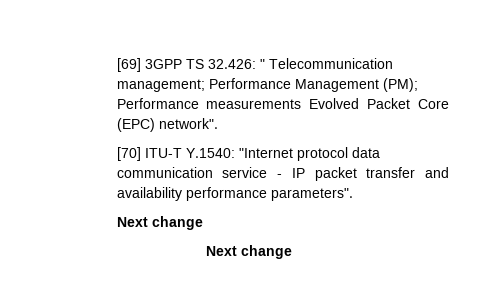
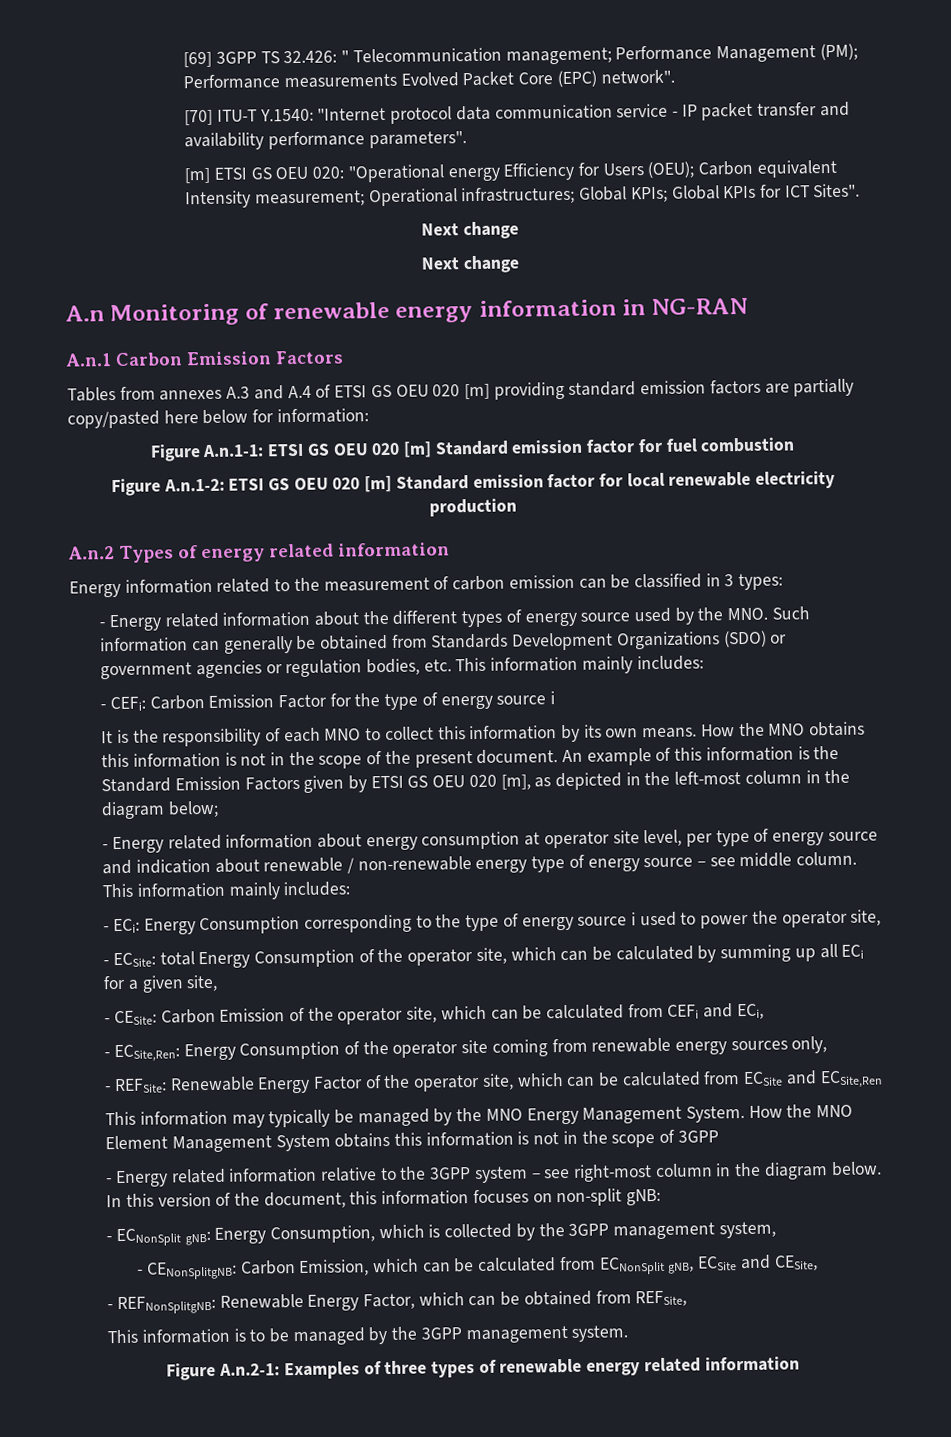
  [70] ITU-T Y.1540: "Internet protocol data communication service - IP packet transfer and availability performance parameters".
+ [m] ETSI GS OEU 020: "Operational energy Efficiency for Users (OEU); Carbon equivalent Intensity measurement; Operational infrastructures; Global KPIs; Global KPIs for ICT Sites".
  Next change
  Next change
+ A.n Monitoring of renewable energy information in NG-RAN
+ A.n.1 Carbon Emission Factors
+ Tables from annexes A.3 and A.4 of ETSI GS OEU 020 [m] providing standard emission factors are partially copy/pasted here below for information:
+ Figure A.n.1-1: ETSI GS OEU 020 [m] Standard emission factor for fuel combustion
+ Figure A.n.1-2: ETSI GS OEU 020 [m] Standard emission factor for local renewable electricity production
+ A.n.2 Types of energy related information
+ Energy information related to the measurement of carbon emission can be classified in 3 types:
+ - Energy related information about the different types of energy source used by the MNO. Such information can generally be obtained from Standards Development Organizations (SDO) or government agencies or regulation bodies, etc. This information mainly includes:
+ - CEFi: Carbon Emission Factor for the type of energy source i
+ It is the responsibility of each MNO to collect this information by its own means. How the MNO obtains this information is not in the scope of the present document. An example of this information is the Standard Emission Factors given by ETSI GS OEU 020 [m], as depicted in the left-most column in the diagram below;
+ - Energy related information about energy consumption at operator site level, per type of energy source and indication about renewable / non-renewable energy type of energy source – see middle column. This information mainly includes:
+ - ECi: Energy Consumption corresponding to the type of energy source i used to power the operator site,
+ - ECSite: total Energy Consumption of the operator site, which can be calculated by summing up all ECi for a given site,
+ - CESite: Carbon Emission of the operator site, which can be calculated from CEFi and ECi,
+ - ECSite,Ren: Energy Consumption of the operator site coming from renewable energy sources only,
+ - REFSite: Renewable Energy Factor of the operator site, which can be calculated from ECSite and ECSite,Ren
+ This information may typically be managed by the MNO Energy Management System. How the MNO Element Management System obtains this information is not in the scope of 3GPP
+ - Energy related information relative to the 3GPP system – see right-most column in the diagram below. In this version of the document, this information focuses on non-split gNB:
+ - ECNonSplit gNB: Energy Consumption, which is collected by the 3GPP management system,
+ - CENonSplitgNB: Carbon Emission, which can be calculated from ECNonSplit gNB, ECSite and CESite,
+ - REFNonSplitgNB: Renewable Energy Factor, which can be obtained from REFSite,
+ This information is to be managed by the 3GPP management system.
+ Figure A.n.2-1: Examples of three types of renewable energy related information

